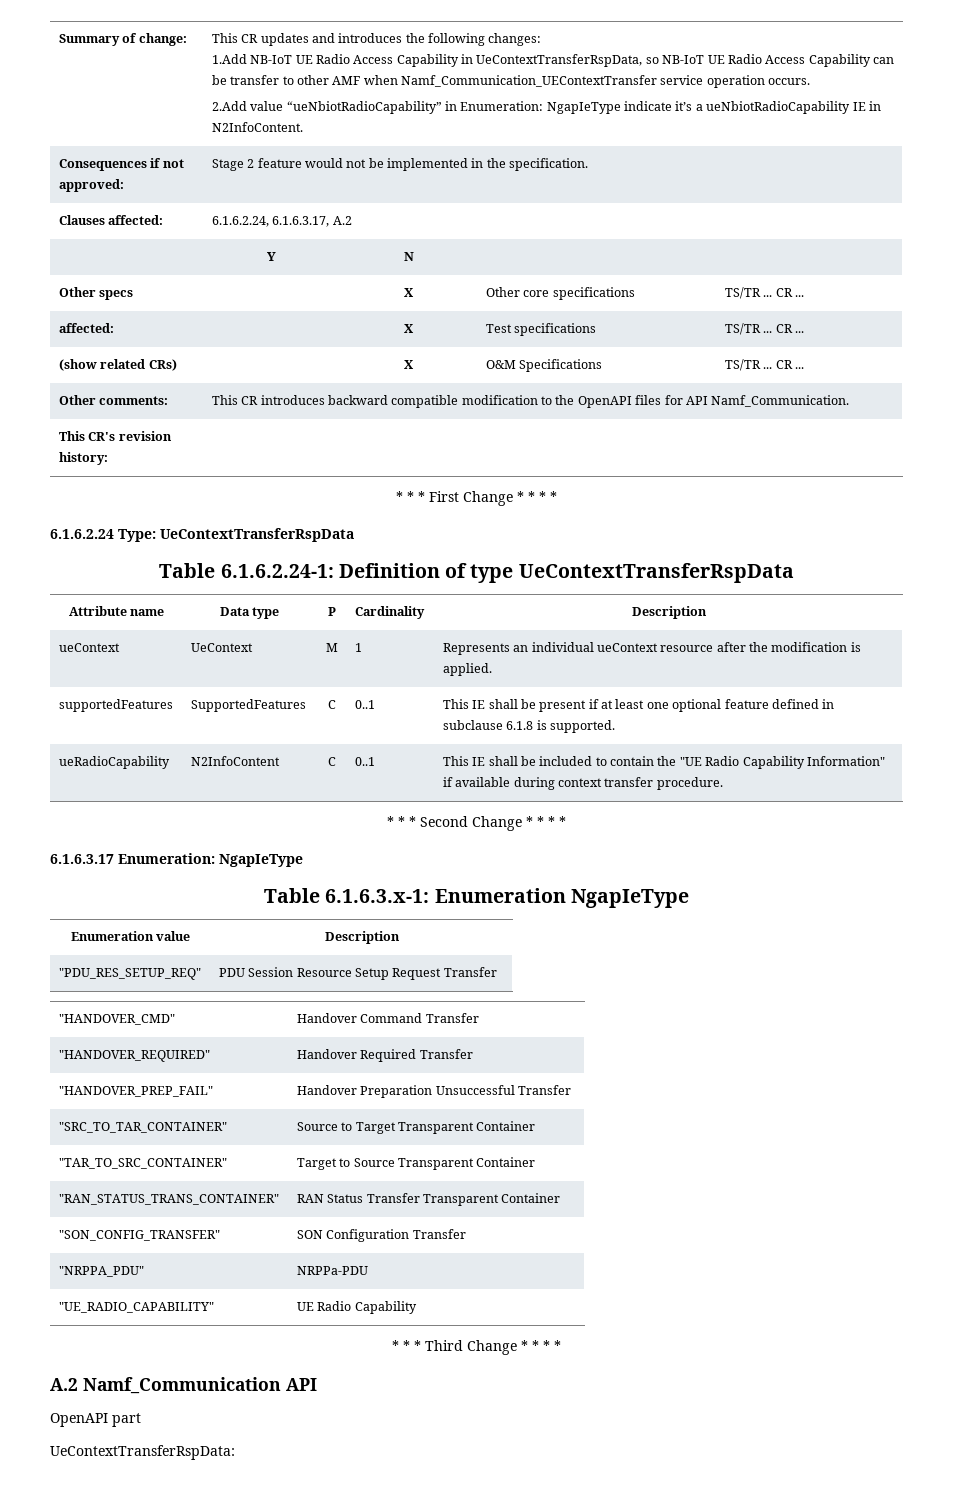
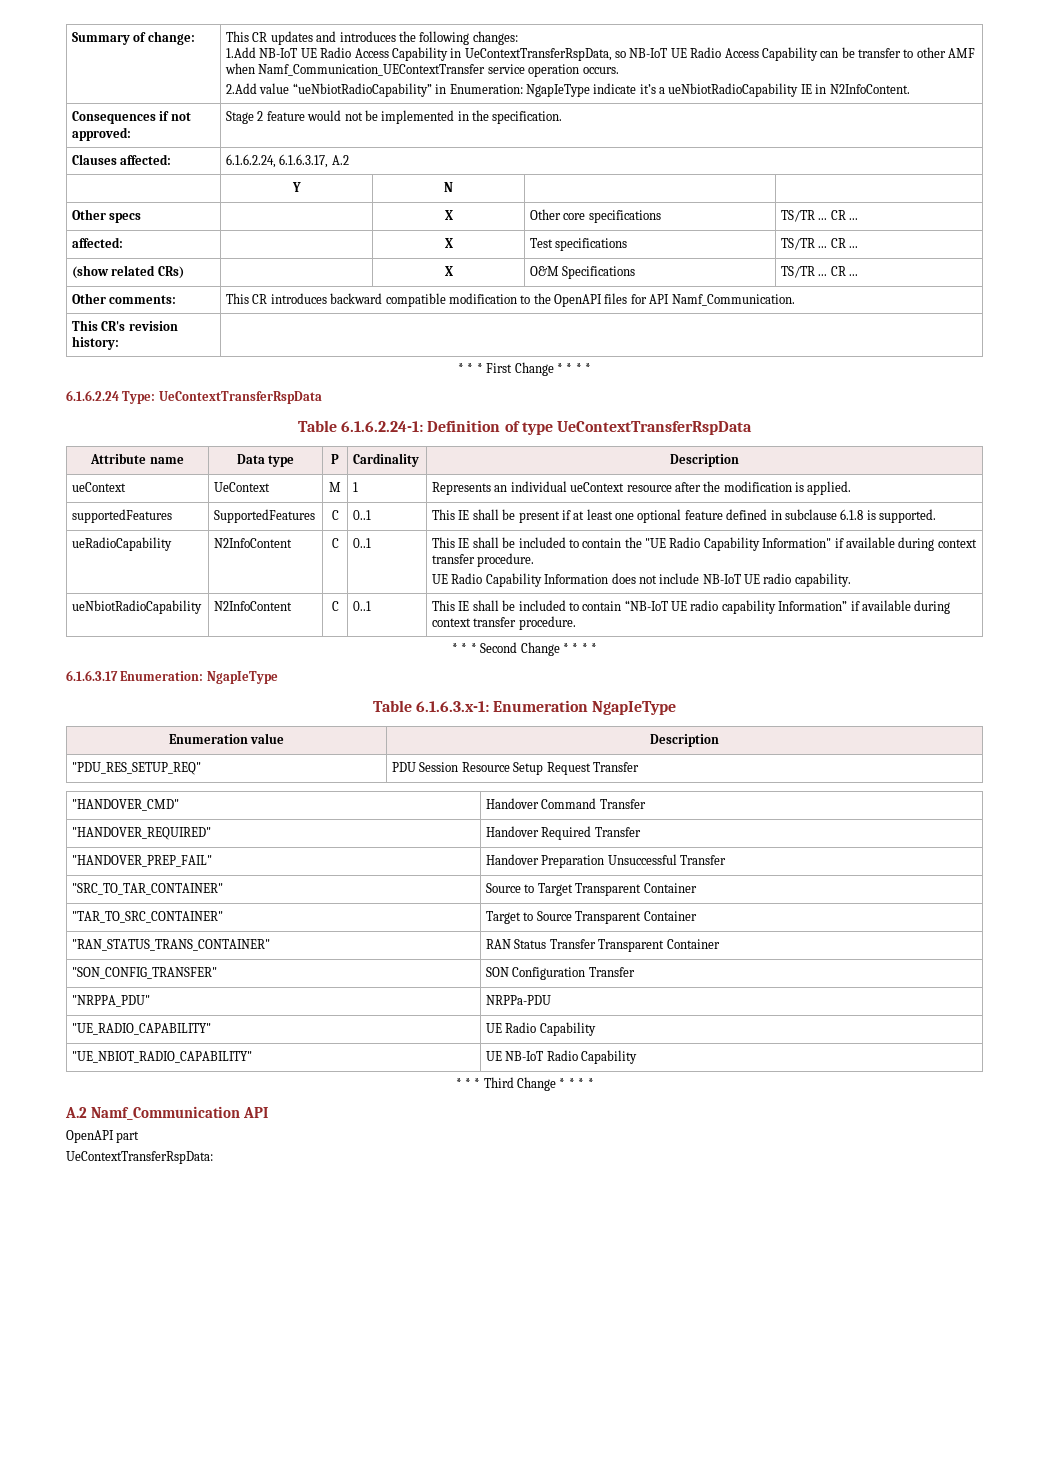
  ueRadioCapability | N2InfoContent | C | 0..1 | This IE shall be included to contain the "UE Radio Capability Information" if available during context transfer procedure.
+ UE Radio Capability Information does not include NB-IoT UE radio capability.
+ ueNbiotRadioCapability | N2InfoContent | C | 0..1 | This IE shall be included to contain “NB-IoT UE radio capability Information” if available during context transfer procedure.
+ "UE_NBIOT_RADIO_CAPABILITY" | UE NB-IoT Radio Capability

